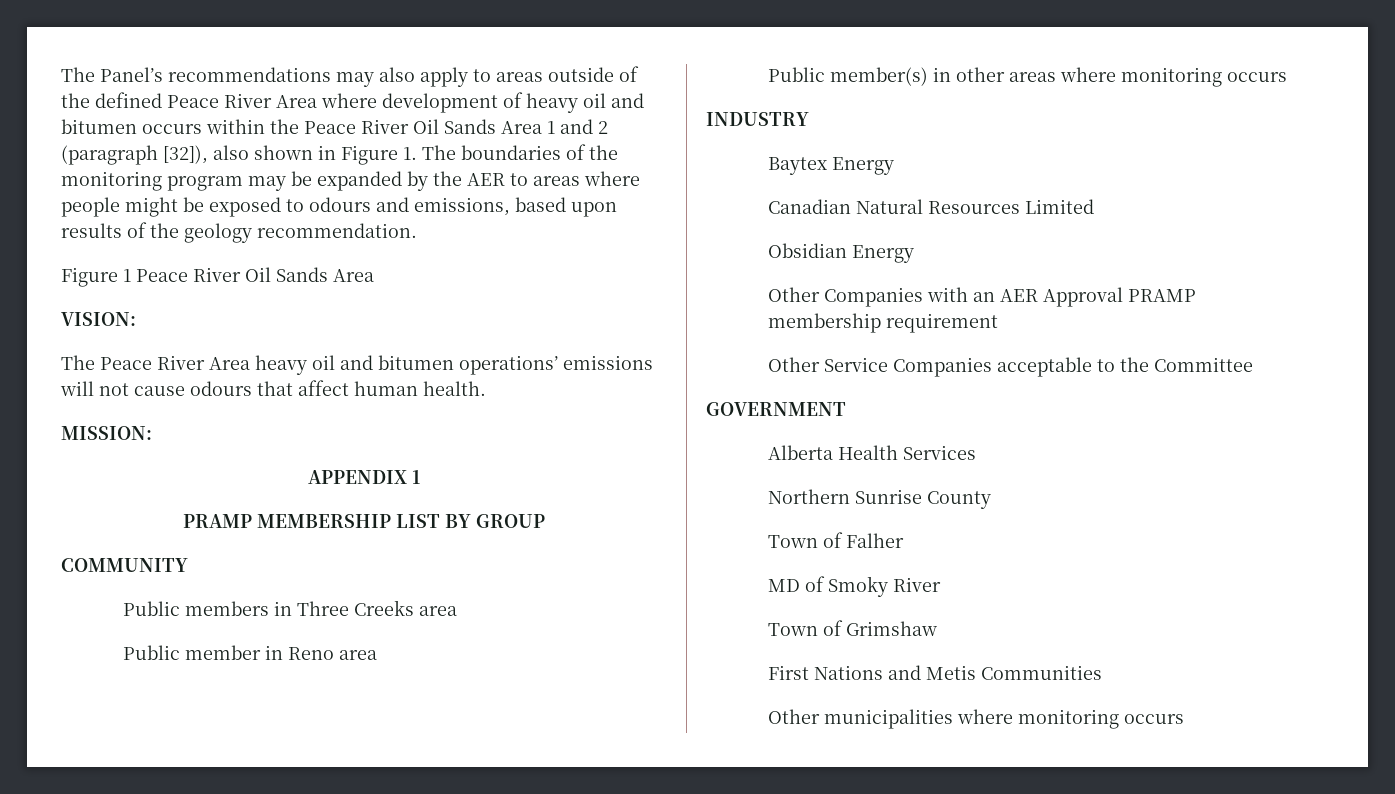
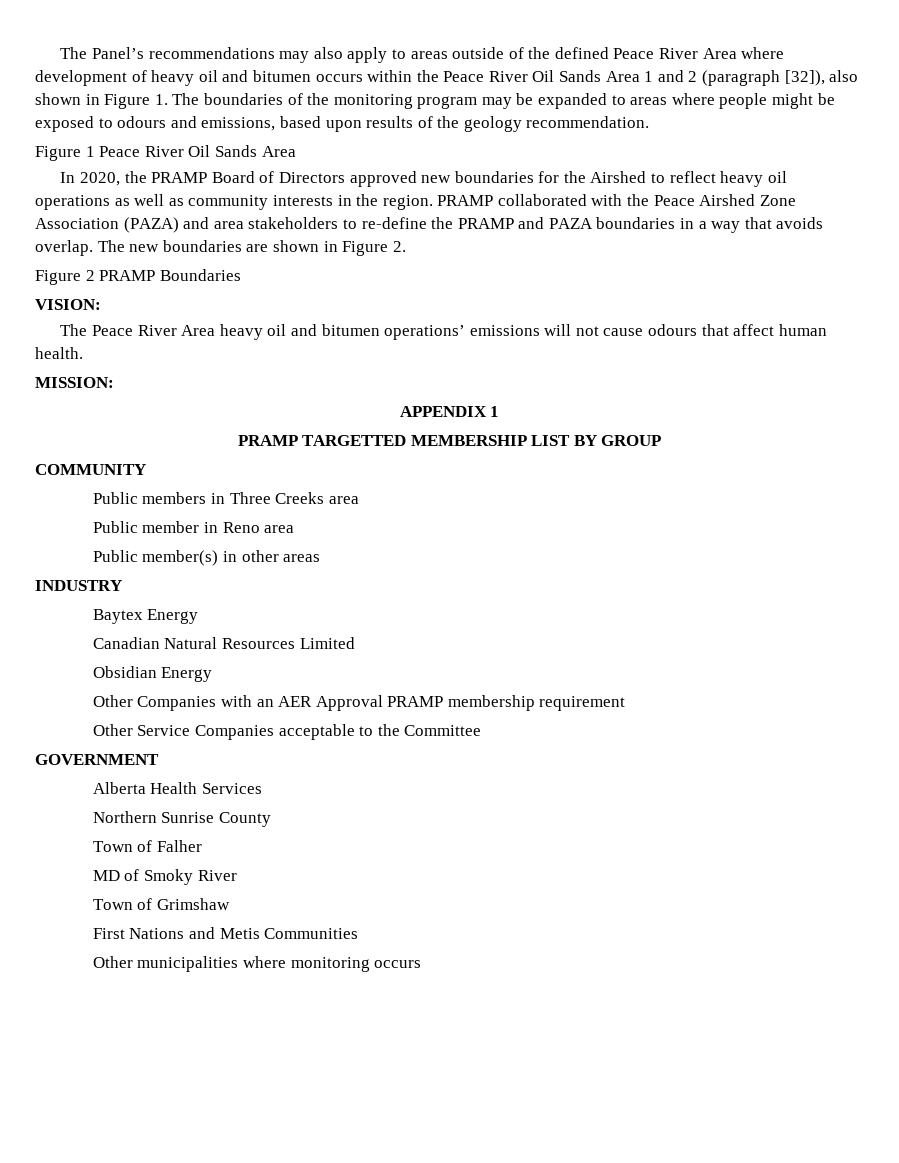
- The Panel’s recommendations may also apply to areas outside of the defined Peace River Area where development of heavy oil and bitumen occurs within the Peace River Oil Sands Area 1 and 2 (paragraph [32]), also shown in Figure 1. The boundaries of the monitoring program may be expanded by the AER to areas where people might be exposed to odours and emissions, based upon results of the geology recommendation.
+ The Panel’s recommendations may also apply to areas outside of the defined Peace River Area where development of heavy oil and bitumen occurs within the Peace River Oil Sands Area 1 and 2 (paragraph [32]), also shown in Figure 1. The boundaries of the monitoring program may be expanded to areas where people might be exposed to odours and emissions, based upon results of the geology recommendation.
+ In 2020, the PRAMP Board of Directors approved new boundaries for the Airshed to reflect heavy oil operations as well as community interests in the region. PRAMP collaborated with the Peace Airshed Zone Association (PAZA) and area stakeholders to re-define the PRAMP and PAZA boundaries in a way that avoids overlap. The new boundaries are shown in Figure 2.
+ Figure 2 PRAMP Boundaries
- PRAMP MEMBERSHIP LIST BY GROUP
+ PRAMP TARGETTED MEMBERSHIP LIST BY GROUP
- Public member(s) in other areas where monitoring occurs
+ Public member(s) in other areas

